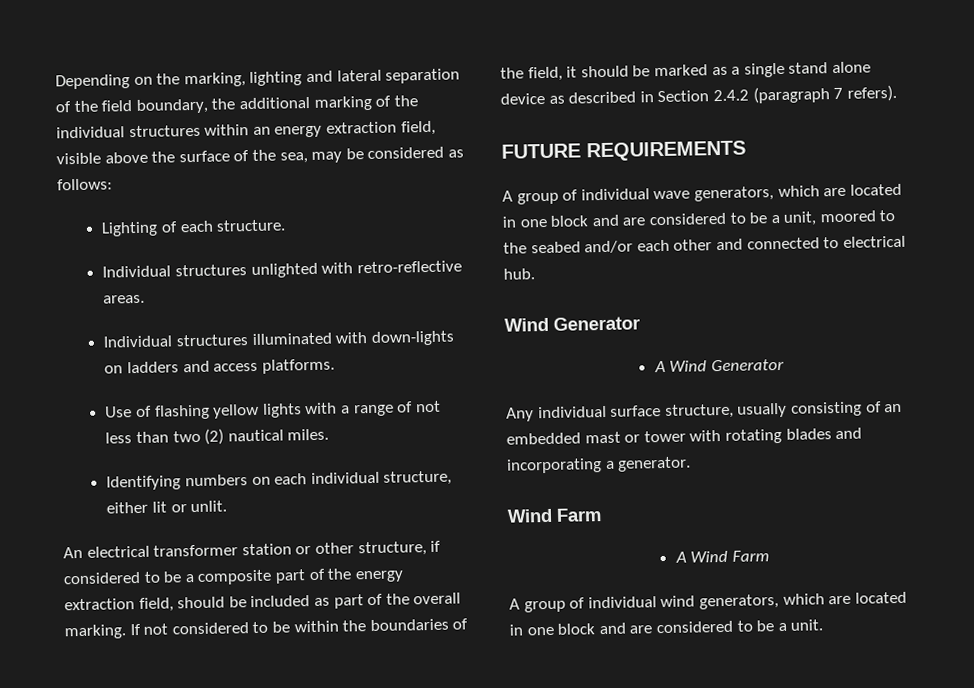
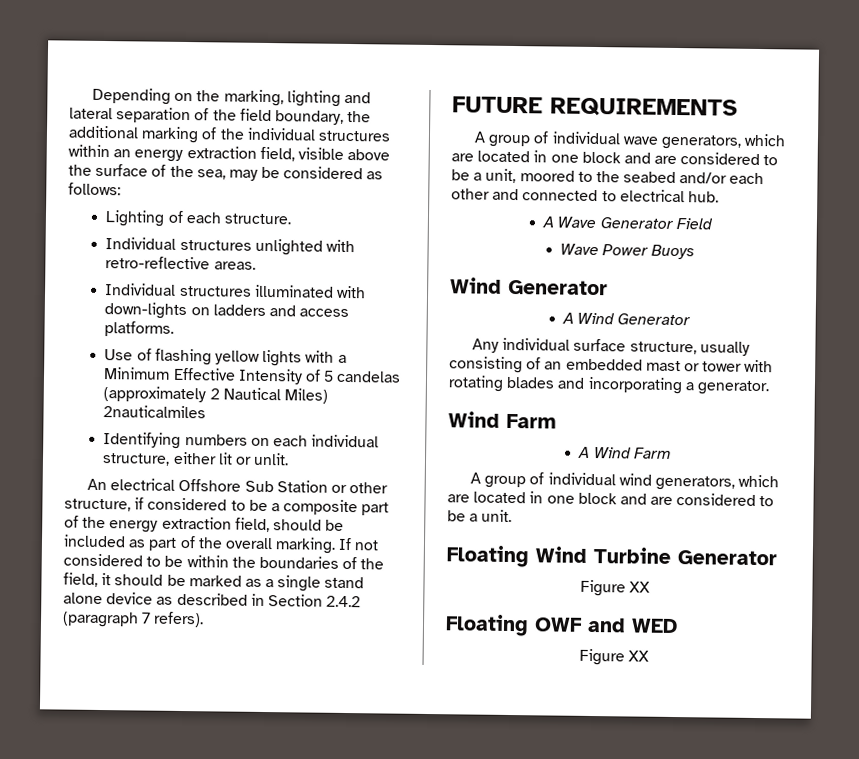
- Use of flashing yellow lights with a range of not less than two (2) nautical miles.
+ Use of flashing yellow lights with a Minimum Effective Intensity of 5 candelas (approximately 2 Nautical Miles) 2nauticalmiles
- An electrical transformer station or other structure, if considered to be a composite part of the energy extraction field, should be included as part of the overall marking.
+ An electrical Offshore Sub Station or other structure, if considered to be a composite part of the energy extraction field, should be included as part of the overall marking.
+ A Wave Generator Field
+ Wave Power Buoys
+ Floating Wind Turbine Generator
+ Figure XX
+ Floating OWF and WED
+ Figure XX

